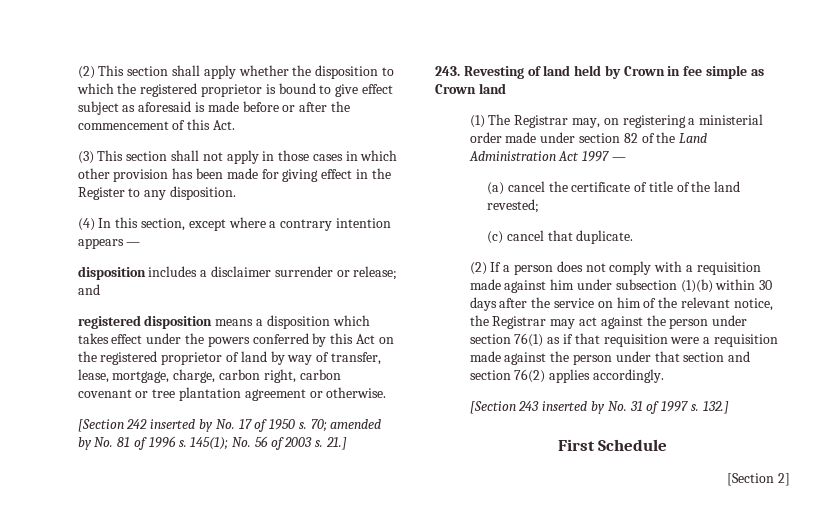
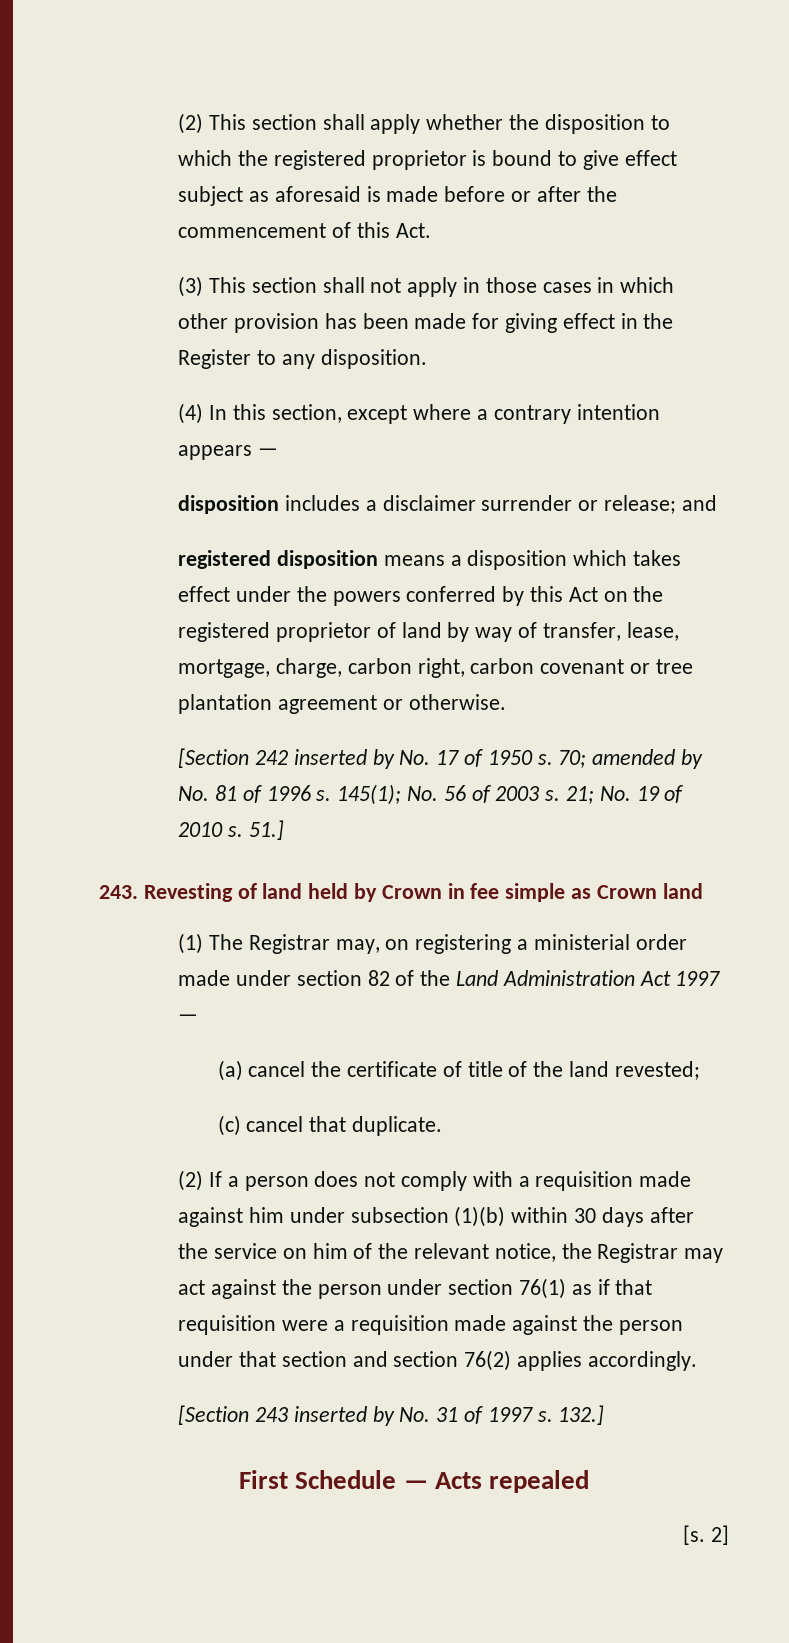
- 21.]
+ 21; No. 19 of 2010 s. 51.]
- First Schedule
- [Section 2]
+ First Schedule — Acts repealed
+ [s. 2]

